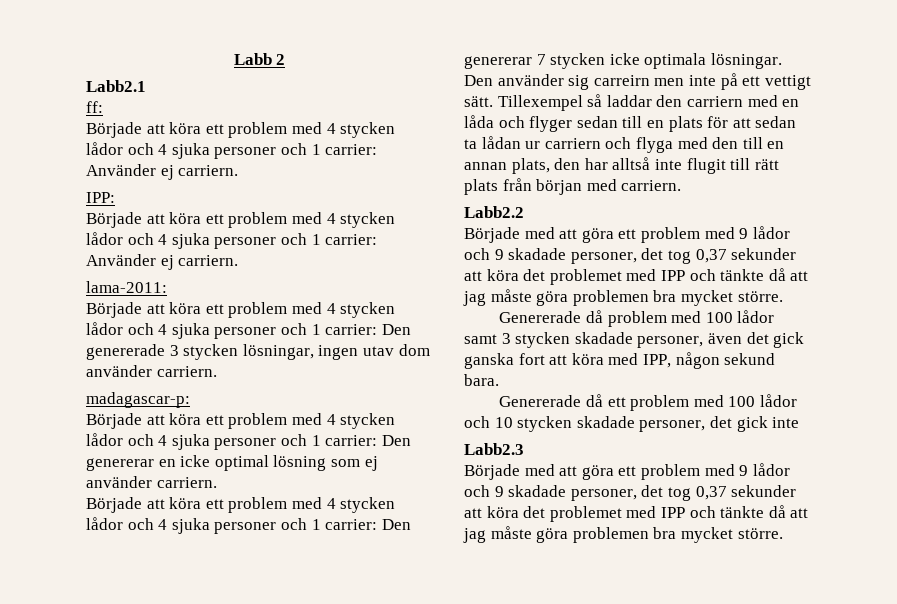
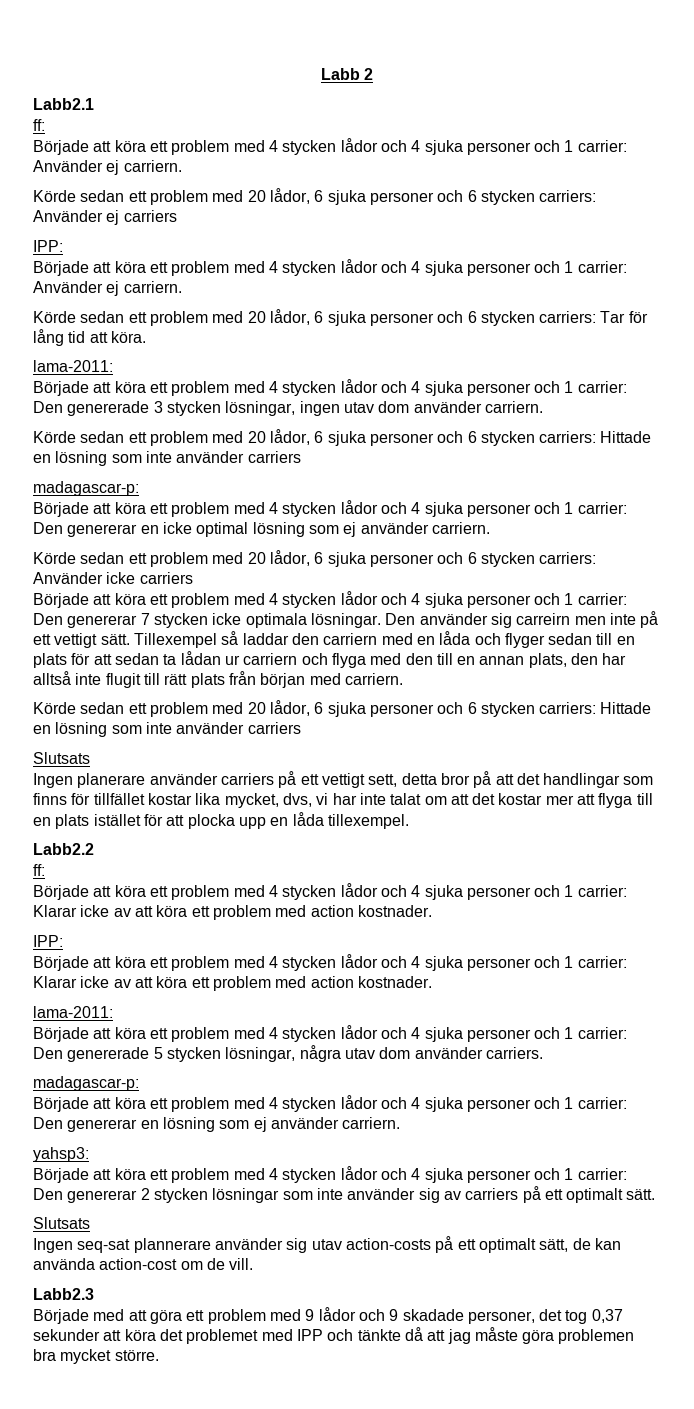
+ Körde sedan ett problem med 20 lådor, 6 sjuka personer och 6 stycken carriers: Använder ej carriers
+ Körde sedan ett problem med 20 lådor, 6 sjuka personer och 6 stycken carriers: Tar för lång tid att köra.
  Började att köra ett problem med 4 stycken lådor och 4 sjuka personer och 1 carrier: Den genererade 3 stycken lösningar, ingen utav dom använder carriern.
+ Körde sedan ett problem med 20 lådor, 6 sjuka personer och 6 stycken carriers: Hittade en lösning som inte använder carriers
+ Körde sedan ett problem med 20 lådor, 6 sjuka personer och 6 stycken carriers: Använder icke carriers
  Tillexempel så laddar den carriern med en låda och flyger sedan till en plats för att sedan ta lådan ur carriern och flyga med den till en annan plats, den har alltså inte flugit till rätt plats från början med carriern.
+ Körde sedan ett problem med 20 lådor, 6 sjuka personer och 6 stycken carriers: Hittade en lösning som inte använder carriers
+ Slutsats
+ Ingen planerare använder carriers på ett vettigt sett, detta bror på att det handlingar som finns för tillfället kostar lika mycket, dvs, vi har inte talat om att det kostar mer att flyga till en plats istället för att plocka upp en låda tillexempel.
  Labb2.2
- Började med att göra ett problem med 9 lådor och 9 skadade personer, det tog 0,37 sekunder att köra det problemet med IPP och tänkte då att jag måste göra problemen bra mycket större.
- Genererade då problem med 100 lådor samt 3 stycken skadade personer, även det gick ganska fort att köra med IPP, någon sekund bara.
- Genererade då ett problem med 100 lådor och 10 stycken skadade personer, det gick inte
+ ff:
+ Började att köra ett problem med 4 stycken lådor och 4 sjuka personer och 1 carrier: Klarar icke av att köra ett problem med action kostnader.
+ IPP:
+ Började att köra ett problem med 4 stycken lådor och 4 sjuka personer och 1 carrier: Klarar icke av att köra ett problem med action kostnader.
+ lama-2011:
+ Började att köra ett problem med 4 stycken lådor och 4 sjuka personer och 1 carrier: Den genererade 5 stycken lösningar, några utav dom använder carriers.
+ madagascar-p:
+ Började att köra ett problem med 4 stycken lådor och 4 sjuka personer och 1 carrier: Den genererar en lösning som ej använder carriern.
+ yahsp3:
+ Började att köra ett problem med 4 stycken lådor och 4 sjuka personer och 1 carrier: Den genererar 2 stycken lösningar som inte använder sig av carriers på ett optimalt sätt.
+ Slutsats
+ Ingen seq-sat plannerare använder sig utav action-costs på ett optimalt sätt, de kan använda action-cost om de vill.

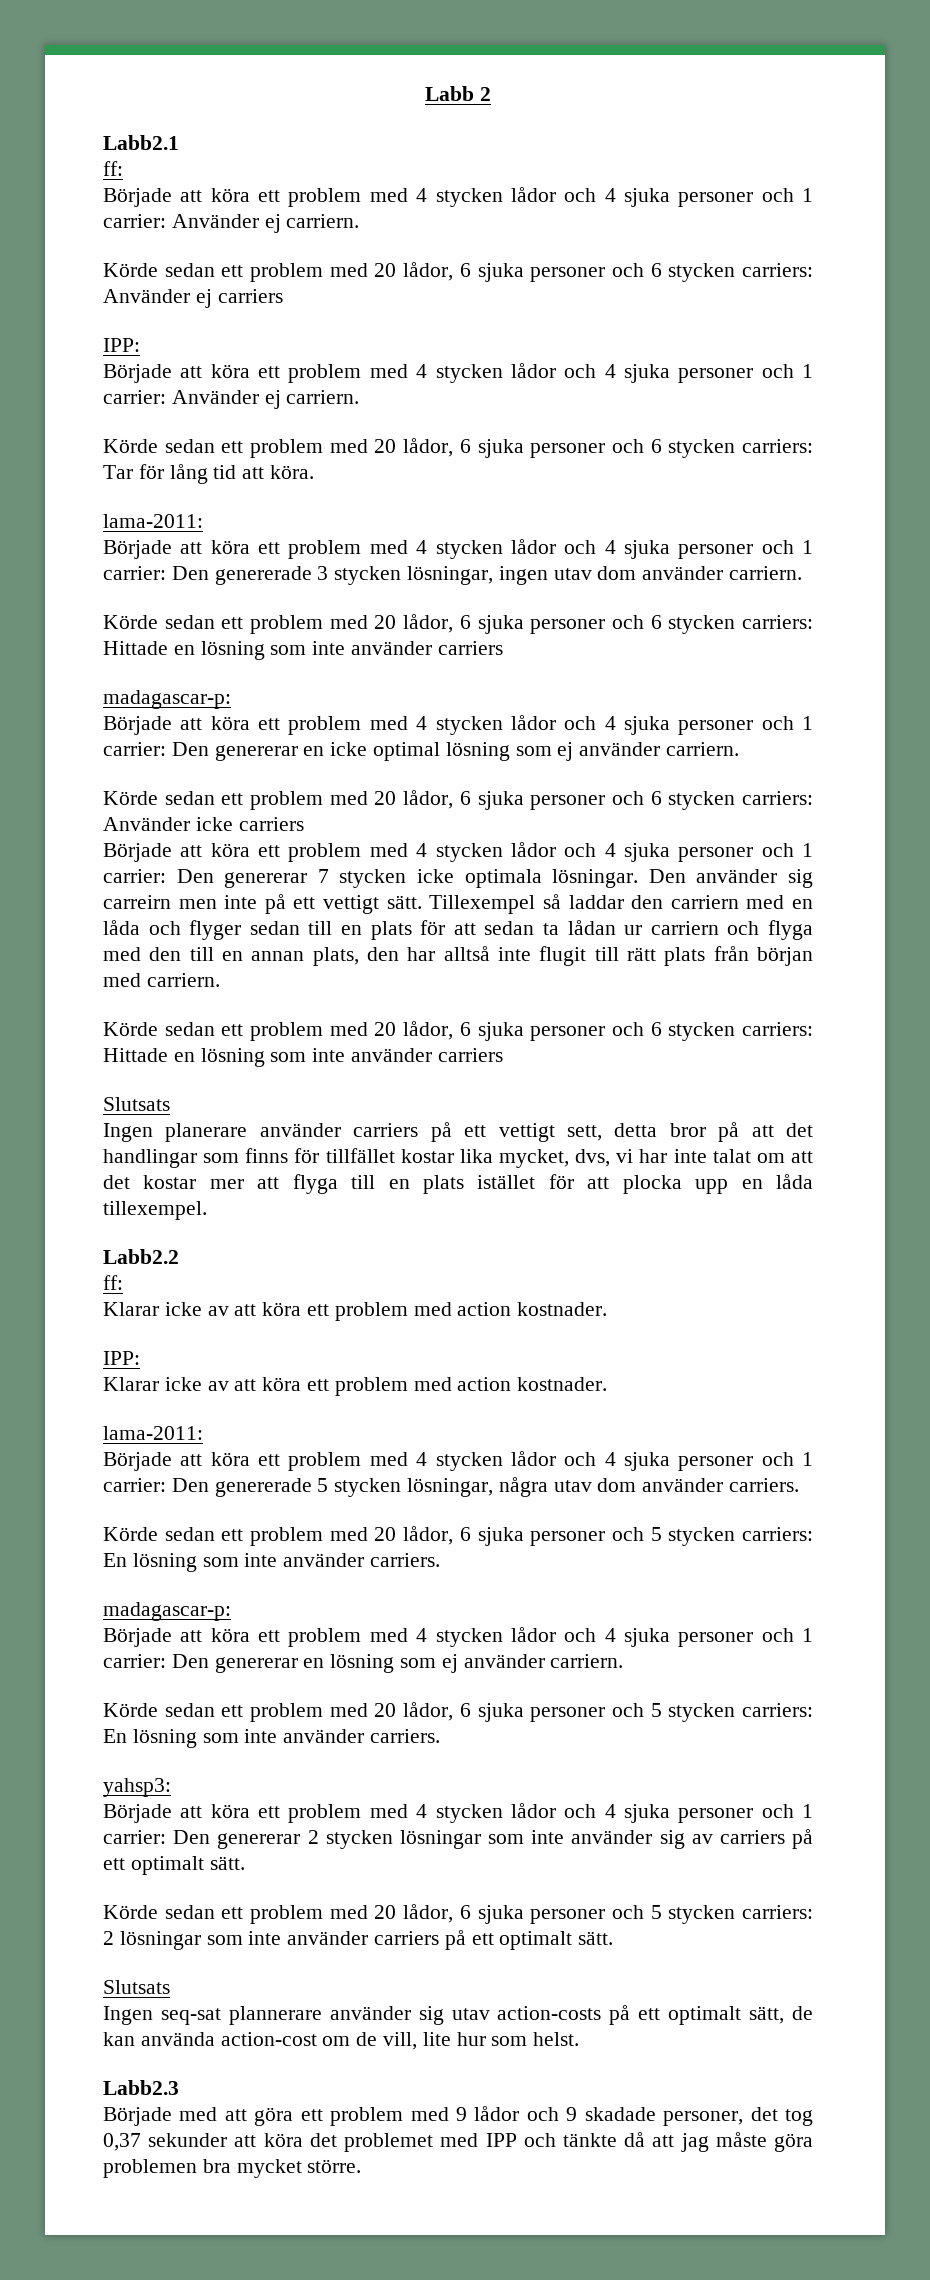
  Labb2.2
  ff:
- Började att köra ett problem med 4 stycken lådor och 4 sjuka personer och 1 carrier: Klarar icke av att köra ett problem med action kostnader.
+ Klarar icke av att köra ett problem med action kostnader.
  IPP:
- Började att köra ett problem med 4 stycken lådor och 4 sjuka personer och 1 carrier: Klarar icke av att köra ett problem med action kostnader.
+ Klarar icke av att köra ett problem med action kostnader.
  Började att köra ett problem med 4 stycken lådor och 4 sjuka personer och 1 carrier: Den genererade 5 stycken lösningar, några utav dom använder carriers.
+ Körde sedan ett problem med 20 lådor, 6 sjuka personer och 5 stycken carriers: En lösning som inte använder carriers.
  Började att köra ett problem med 4 stycken lådor och 4 sjuka personer och 1 carrier: Den genererar en lösning som ej använder carriern.
+ Körde sedan ett problem med 20 lådor, 6 sjuka personer och 5 stycken carriers: En lösning som inte använder carriers.
+ Körde sedan ett problem med 20 lådor, 6 sjuka personer och 5 stycken carriers: 2 lösningar som inte använder carriers på ett optimalt sätt.
- Ingen seq-sat plannerare använder sig utav action-costs på ett optimalt sätt, de kan använda action-cost om de vill.
+ Ingen seq-sat plannerare använder sig utav action-costs på ett optimalt sätt, de kan använda action-cost om de vill, lite hur som helst.

